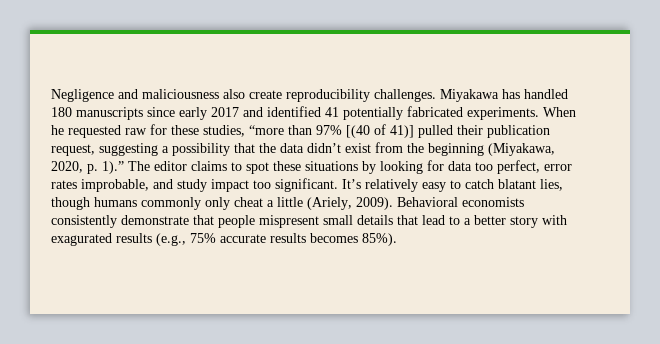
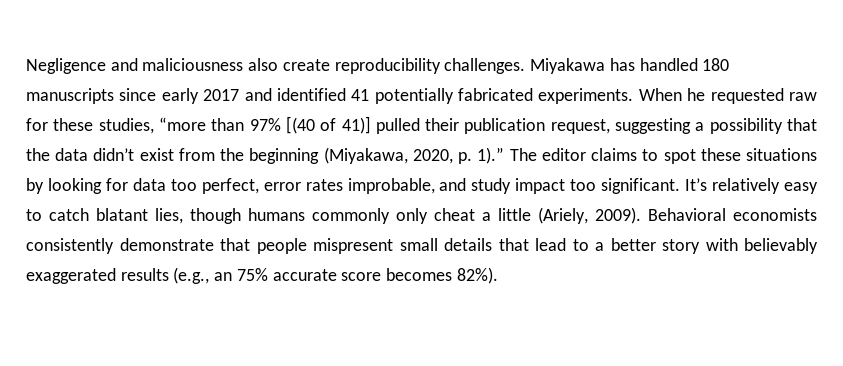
- Behavioral economists consistently demonstrate that people mispresent small details that lead to a better story with exagurated results (e.g., 75% accurate results becomes 85%).
+ Behavioral economists consistently demonstrate that people mispresent small details that lead to a better story with believably exaggerated results (e.g., an 75% accurate score becomes 82%).

